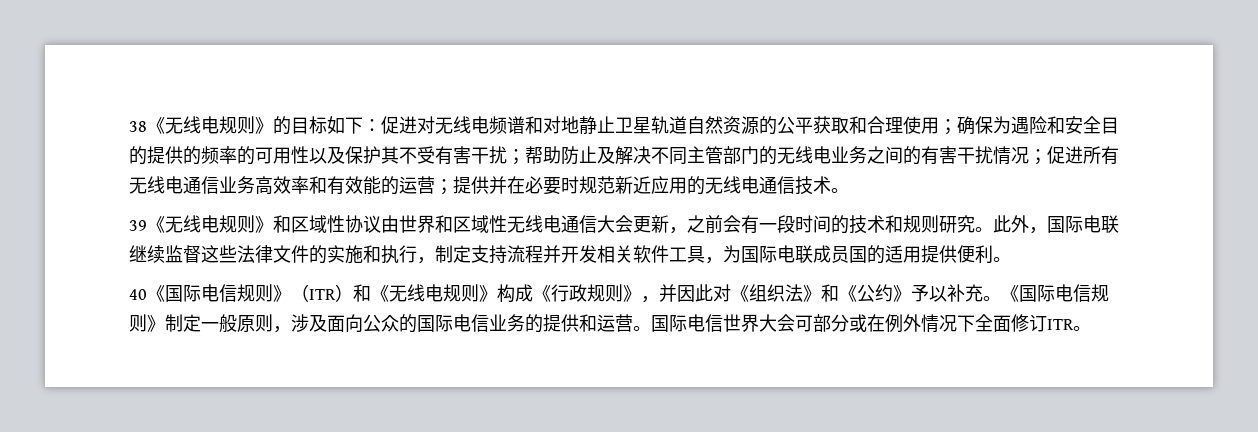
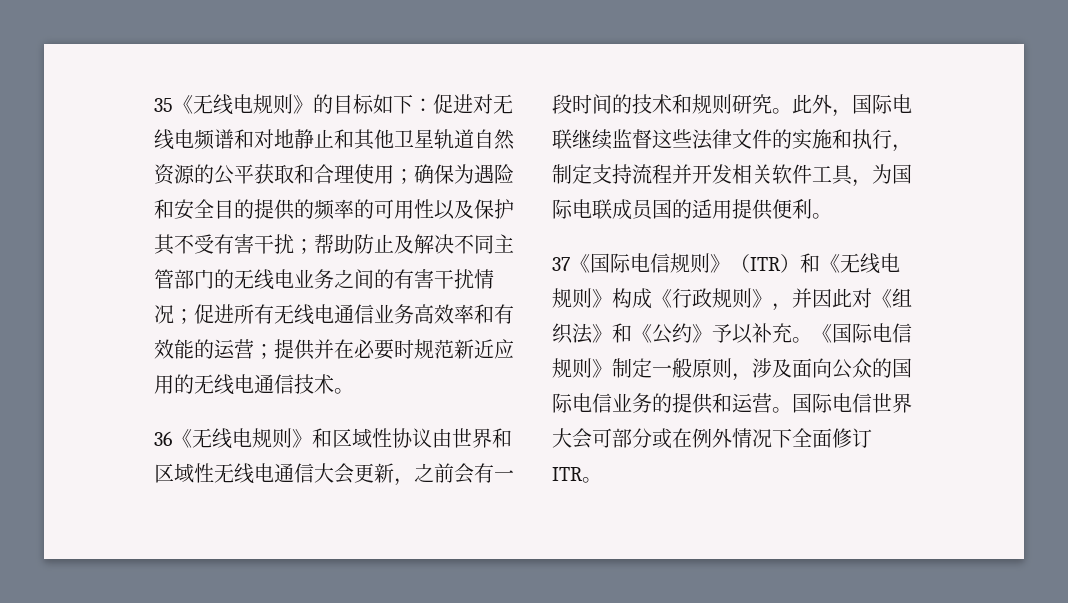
- 38《无线电规则》的目标如下：
+ 35《无线电规则》的目标如下：
- 促进对无线电频谱和对地静止卫星轨道自然资源的公平获取和合理使用；
+ 促进对无线电频谱和对地静止和其他卫星轨道自然资源的公平获取和合理使用；
- 39《无线电规则》和区域性协议由世界和区域性无线电通信大会更新，之前会有一段时间的技术和规则研究。
+ 36《无线电规则》和区域性协议由世界和区域性无线电通信大会更新，之前会有一段时间的技术和规则研究。
- 40《国际电信规则》（ITR）和《无线电规则》构成《行政规则》，并因此对《组织法》和《公约》予以补充。
+ 37《国际电信规则》（ITR）和《无线电规则》构成《行政规则》，并因此对《组织法》和《公约》予以补充。

